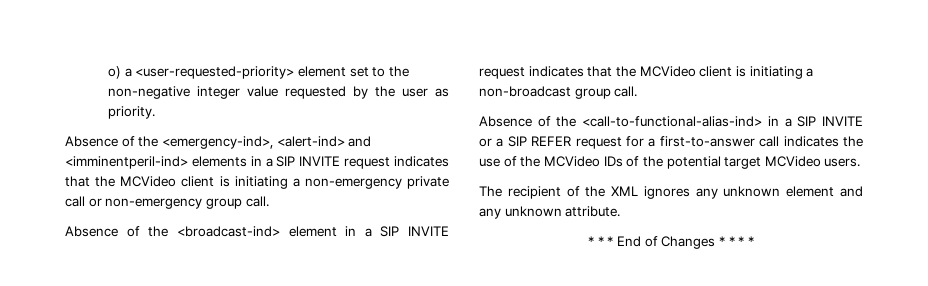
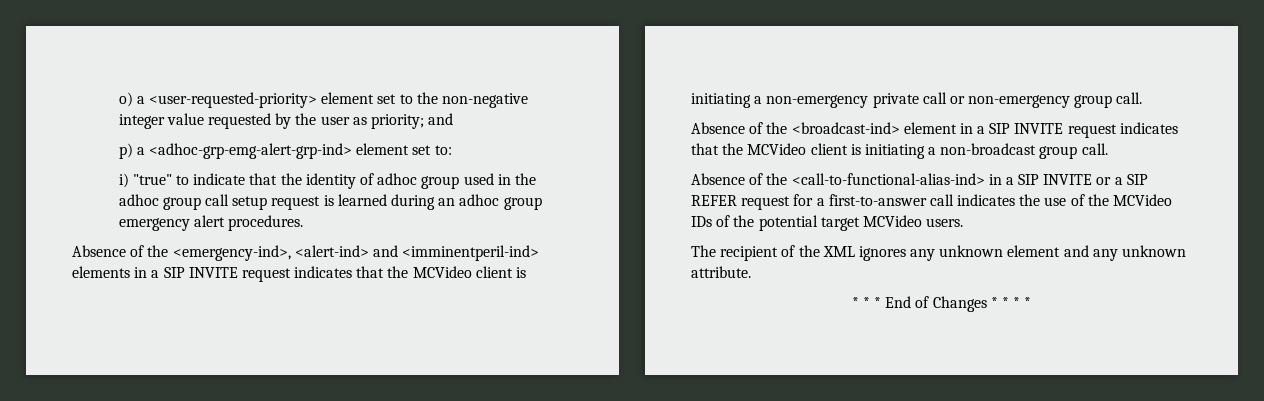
- o) a <user-requested-priority> element set to the non-negative integer value requested by the user as priority.
+ o) a <user-requested-priority> element set to the non-negative integer value requested by the user as priority; and
+ p) a <adhoc-grp-emg-alert-grp-ind> element set to:
+ i) "true" to indicate that the identity of adhoc group used in the adhoc group call setup request is learned during an adhoc group emergency alert procedures.

